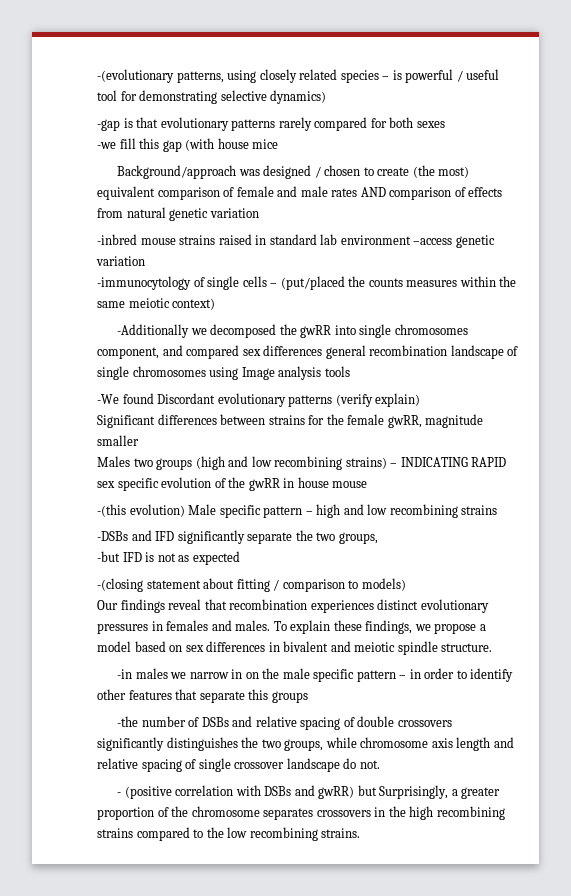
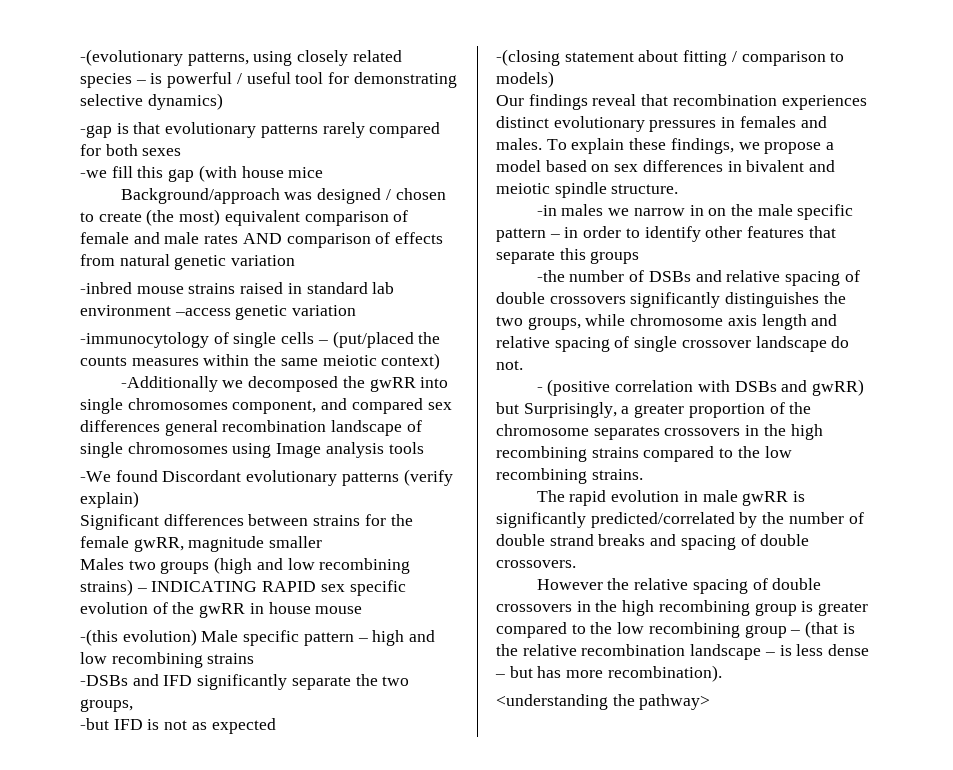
+ The rapid evolution in male gwRR is significantly predicted/correlated by the number of double strand breaks and spacing of double crossovers.
+ However the relative spacing of double crossovers in the high recombining group is greater compared to the low recombining group – (that is the relative recombination landscape – is less dense – but has more recombination).
+ <understanding the pathway>

